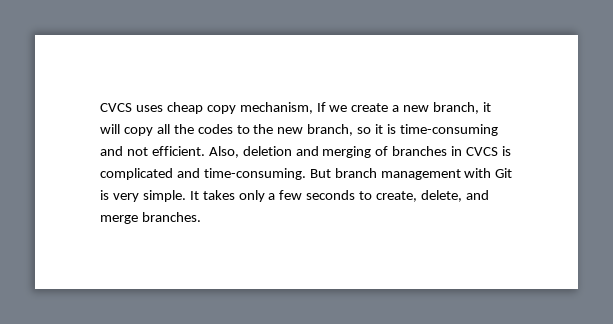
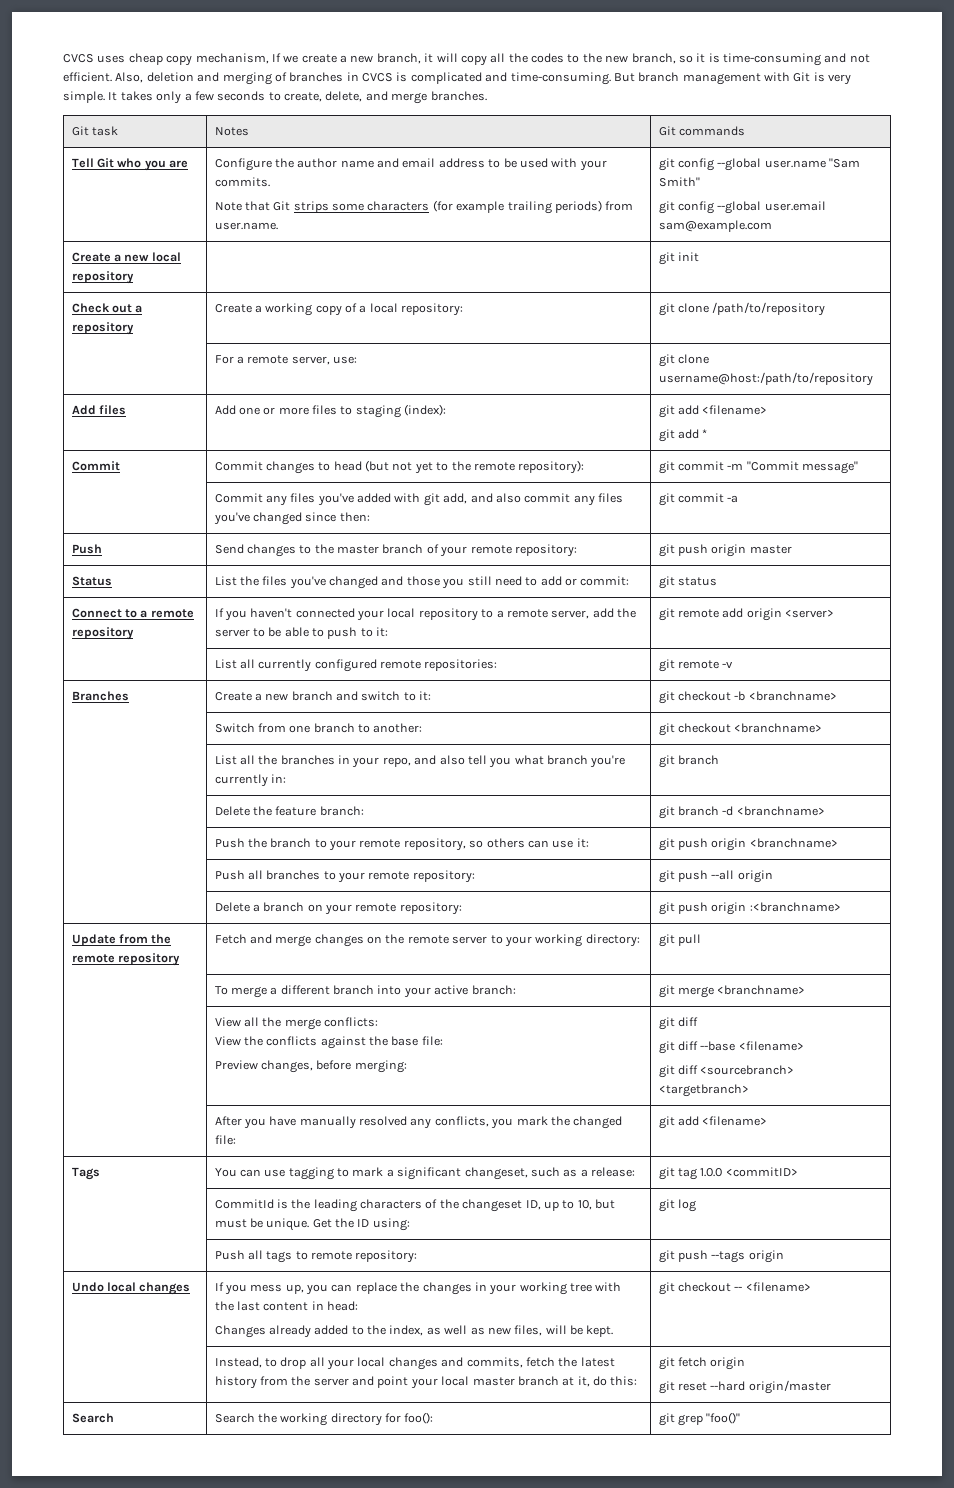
+ Git task | Notes | Git commands
+ Tell Git who you are | Configure the author name and email address to be used with your commits.
+ Note that Git strips some characters (for example trailing periods) from user.name. | git config --global user.name "Sam Smith"
+ git config --global user.email sam@example.com
+ Create a new local repository | | git init
+ Check out a repository | Create a working copy of a local repository: | git clone /path/to/repository
+ | For a remote server, use: | git clone username@host:/path/to/repository
+ Add files | Add one or more files to staging (index): | git add <filename>
+ git add *
+ Commit | Commit changes to head (but not yet to the remote repository): | git commit -m "Commit message"
+ | Commit any files you've added with git add, and also commit any files you've changed since then: | git commit -a
+ Push | Send changes to the master branch of your remote repository: | git push origin master
+ Status | List the files you've changed and those you still need to add or commit: | git status
+ Connect to a remote repository | If you haven't connected your local repository to a remote server, add the server to be able to push to it: | git remote add origin <server>
+ | List all currently configured remote repositories: | git remote -v
+ Branches | Create a new branch and switch to it: | git checkout -b <branchname>
+ | Switch from one branch to another: | git checkout <branchname>
+ | List all the branches in your repo, and also tell you what branch you're currently in: | git branch
+ | Delete the feature branch: | git branch -d <branchname>
+ | Push the branch to your remote repository, so others can use it: | git push origin <branchname>
+ | Push all branches to your remote repository: | git push --all origin
+ | Delete a branch on your remote repository: | git push origin :<branchname>
+ Update from the remote repository | Fetch and merge changes on the remote server to your working directory: | git pull
+ | To merge a different branch into your active branch: | git merge <branchname>
+ | View all the merge conflicts:
+ View the conflicts against the base file:
+ Preview changes, before merging: | git diff
+ git diff --base <filename>
+ git diff <sourcebranch> <targetbranch>
+ | After you have manually resolved any conflicts, you mark the changed file: | git add <filename>
+ Tags | You can use tagging to mark a significant changeset, such as a release: | git tag 1.0.0 <commitID>
+ | CommitId is the leading characters of the changeset ID, up to 10, but must be unique. Get the ID using: | git log
+ | Push all tags to remote repository: | git push --tags origin
+ Undo local changes | If you mess up, you can replace the changes in your working tree with the last content in head:
+ Changes already added to the index, as well as new files, will be kept. | git checkout -- <filename>
+ | Instead, to drop all your local changes and commits, fetch the latest history from the server and point your local master branch at it, do this: | git fetch origin
+ git reset --hard origin/master
+ Search | Search the working directory for foo(): | git grep "foo()"

